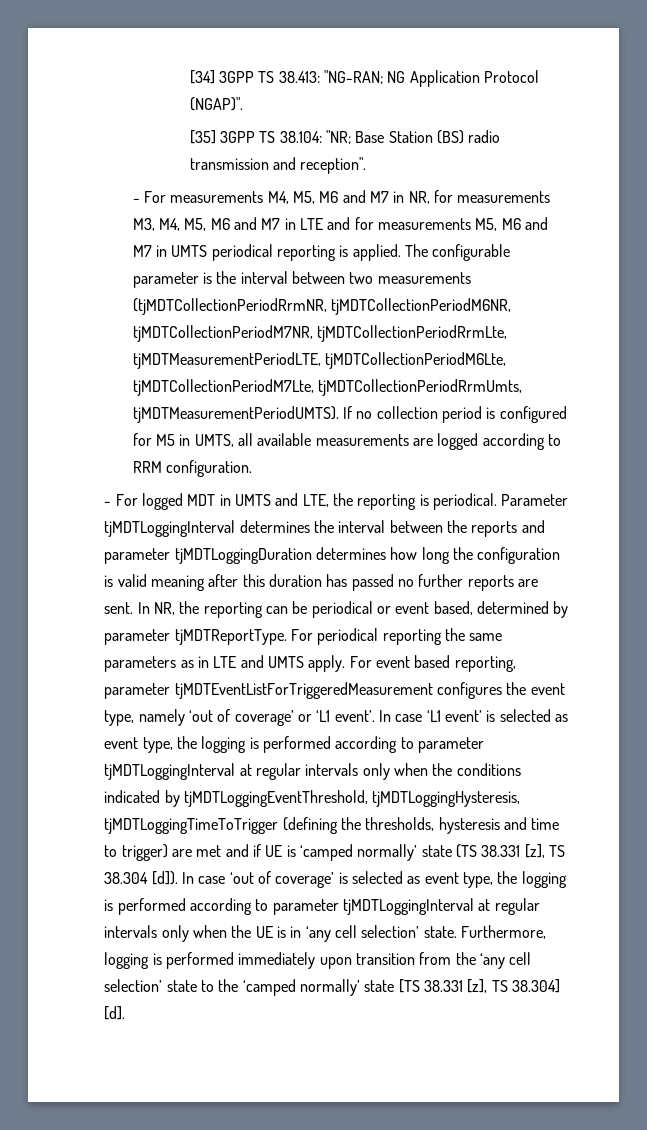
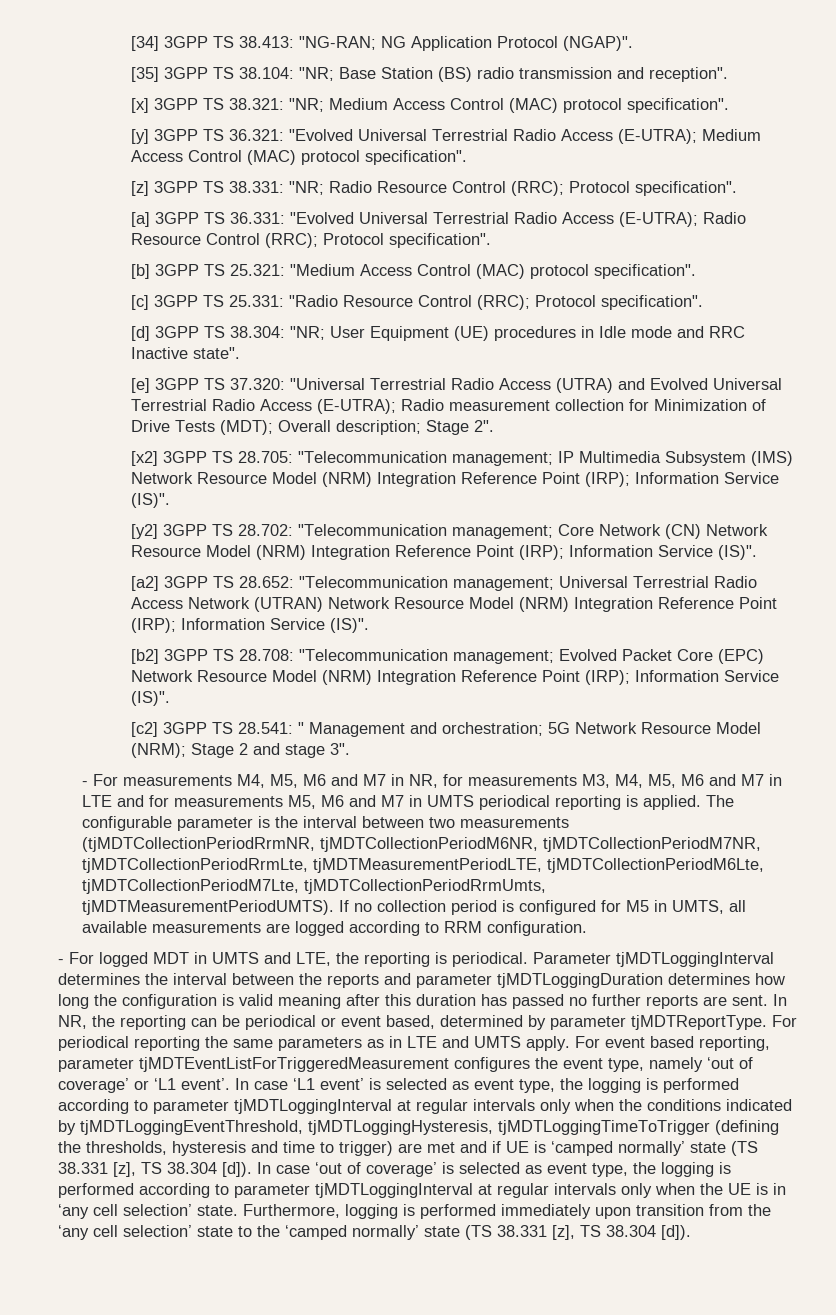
+ [x] 3GPP TS 38.321: "NR; Medium Access Control (MAC) protocol specification".
+ [y] 3GPP TS 36.321: "Evolved Universal Terrestrial Radio Access (E-UTRA); Medium Access Control (MAC) protocol specification".
+ [z] 3GPP TS 38.331: "NR; Radio Resource Control (RRC); Protocol specification".
+ [a] 3GPP TS 36.331: "Evolved Universal Terrestrial Radio Access (E-UTRA); Radio Resource Control (RRC); Protocol specification".
+ [b] 3GPP TS 25.321: "Medium Access Control (MAC) protocol specification".
+ [c] 3GPP TS 25.331: "Radio Resource Control (RRC); Protocol specification".
+ [d] 3GPP TS 38.304: "NR; User Equipment (UE) procedures in Idle mode and RRC Inactive state".
+ [e] 3GPP TS 37.320: "Universal Terrestrial Radio Access (UTRA) and Evolved Universal Terrestrial Radio Access (E-UTRA); Radio measurement collection for Minimization of Drive Tests (MDT); Overall description; Stage 2".
+ [x2] 3GPP TS 28.705: "Telecommunication management; IP Multimedia Subsystem (IMS) Network Resource Model (NRM) Integration Reference Point (IRP); Information Service (IS)".
+ [y2] 3GPP TS 28.702: "Telecommunication management; Core Network (CN) Network Resource Model (NRM) Integration Reference Point (IRP); Information Service (IS)".
+ [a2] 3GPP TS 28.652: "Telecommunication management; Universal Terrestrial Radio Access Network (UTRAN) Network Resource Model (NRM) Integration Reference Point (IRP); Information Service (IS)".
+ [b2] 3GPP TS 28.708: "Telecommunication management; Evolved Packet Core (EPC) Network Resource Model (NRM) Integration Reference Point (IRP); Information Service (IS)".
+ [c2] 3GPP TS 28.541: " Management and orchestration; 5G Network Resource Model (NRM); Stage 2 and stage 3".
- Furthermore, logging is performed immediately upon transition from the ‘any cell selection’ state to the ‘camped normally’ state [TS 38.331 [z], TS 38.304] [d].
+ Furthermore, logging is performed immediately upon transition from the ‘any cell selection’ state to the ‘camped normally’ state (TS 38.331 [z], TS 38.304 [d]).

